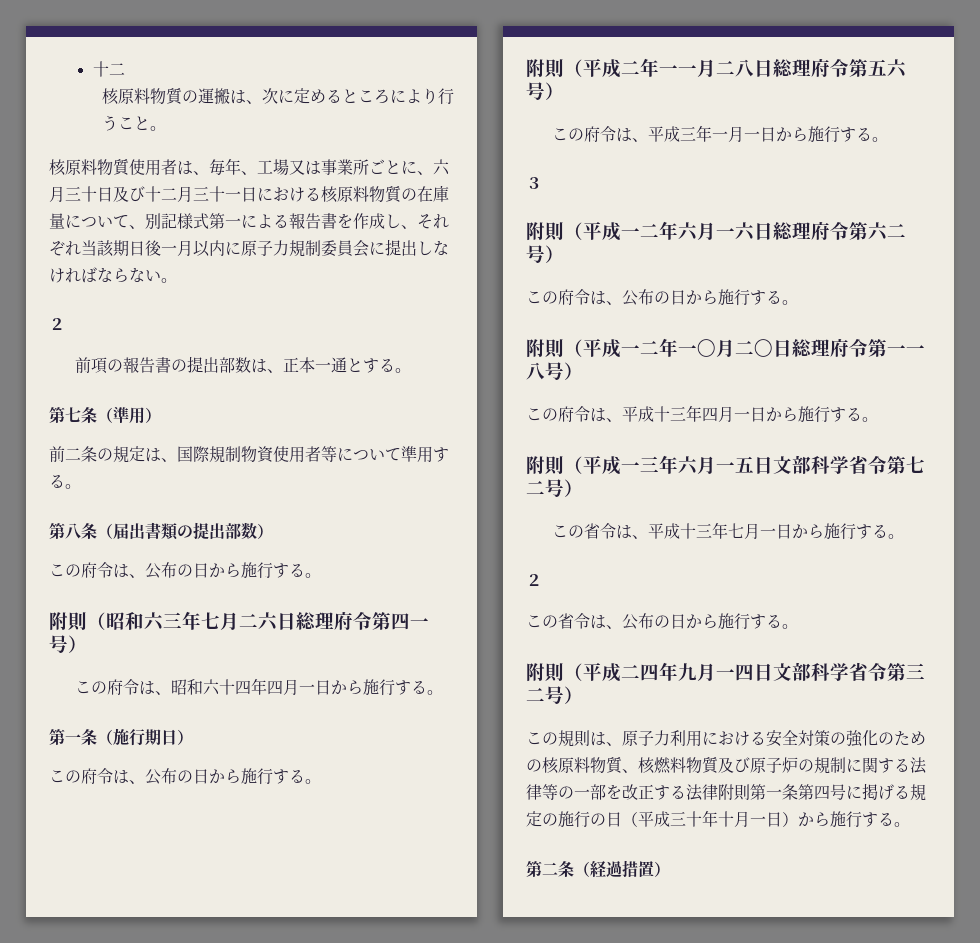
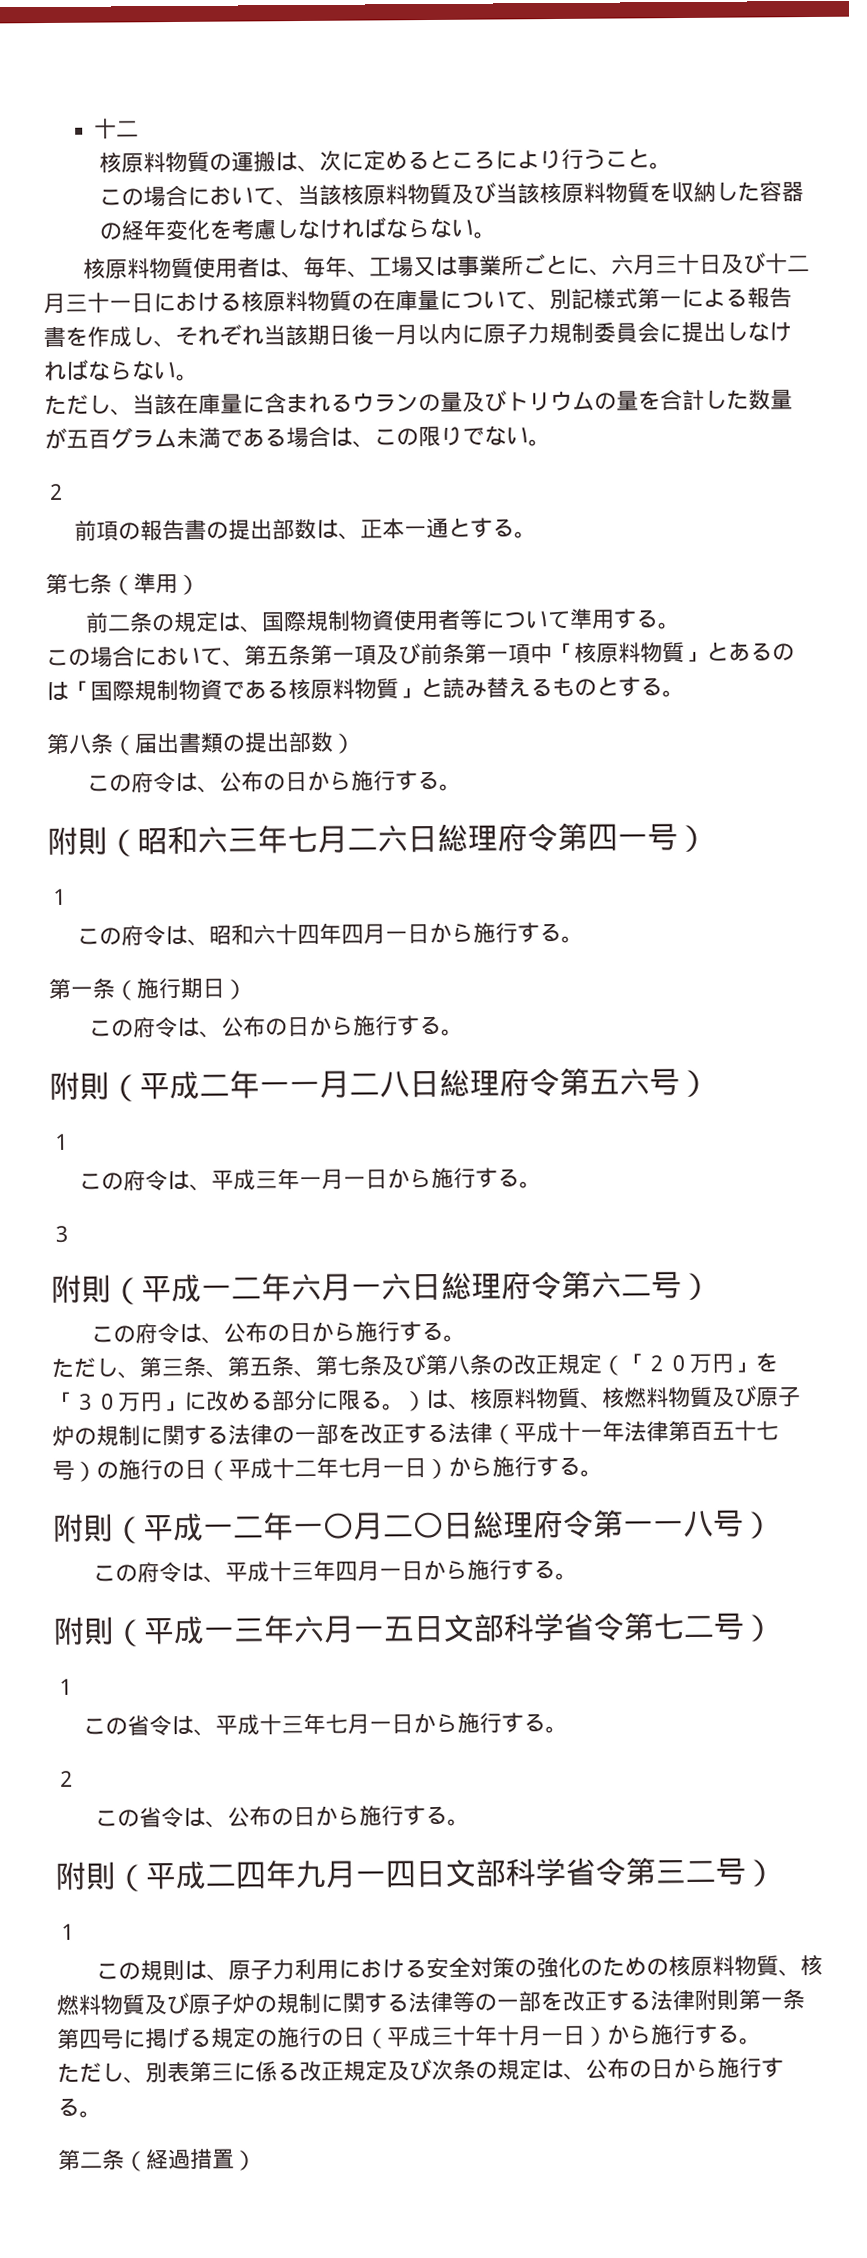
+ この場合において、当該核原料物質及び当該核原料物質を収納した容器の経年変化を考慮しなければならない。
+ ただし、当該在庫量に含まれるウランの量及びトリウムの量を合計した数量が五百グラム未満である場合は、この限りでない。
+ この場合において、第五条第一項及び前条第一項中「核原料物質」とあるのは「国際規制物資である核原料物質」と読み替えるものとする。
  附則（昭和六三年七月二六日総理府令第四一号）
+ １
  附則（平成二年一一月二八日総理府令第五六号）
+ １
+ ただし、第三条、第五条、第七条及び第八条の改正規定（「２０万円」を「３０万円」に改める部分に限る。）は、核原料物質、核燃料物質及び原子炉の規制に関する法律の一部を改正する法律（平成十一年法律第百五十七号）の施行の日（平成十二年七月一日）から施行する。
  附則（平成一三年六月一五日文部科学省令第七二号）
+ １
  附則（平成二四年九月一四日文部科学省令第三二号）
+ １
+ ただし、別表第三に係る改正規定及び次条の規定は、公布の日から施行する。

